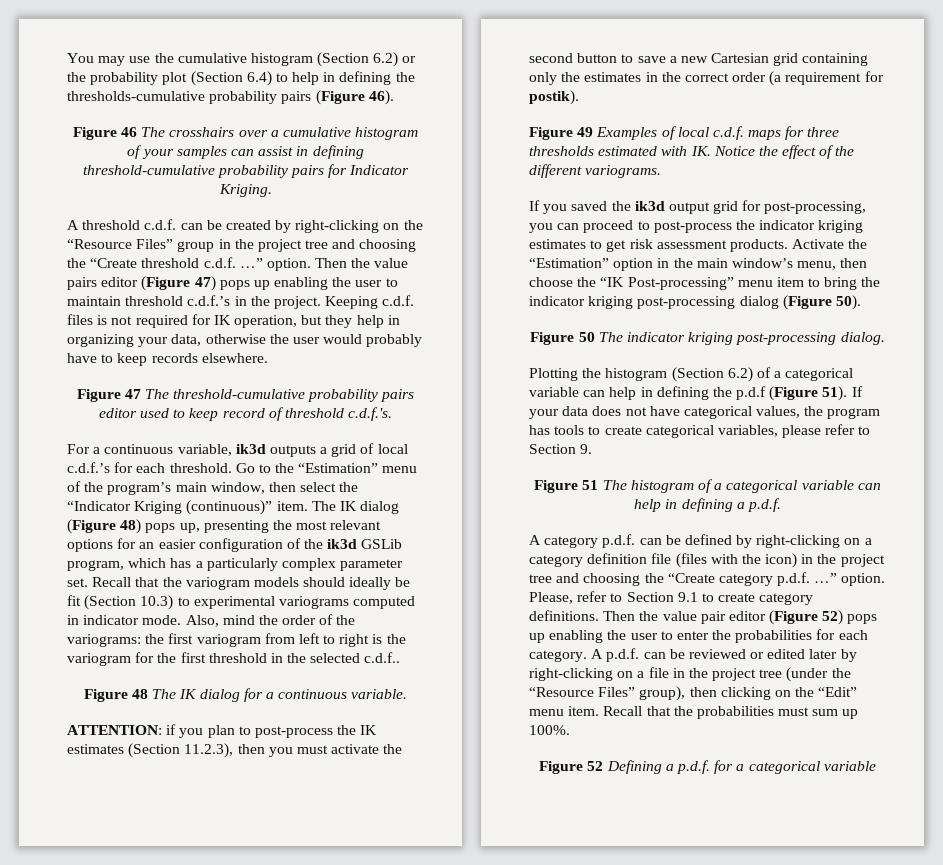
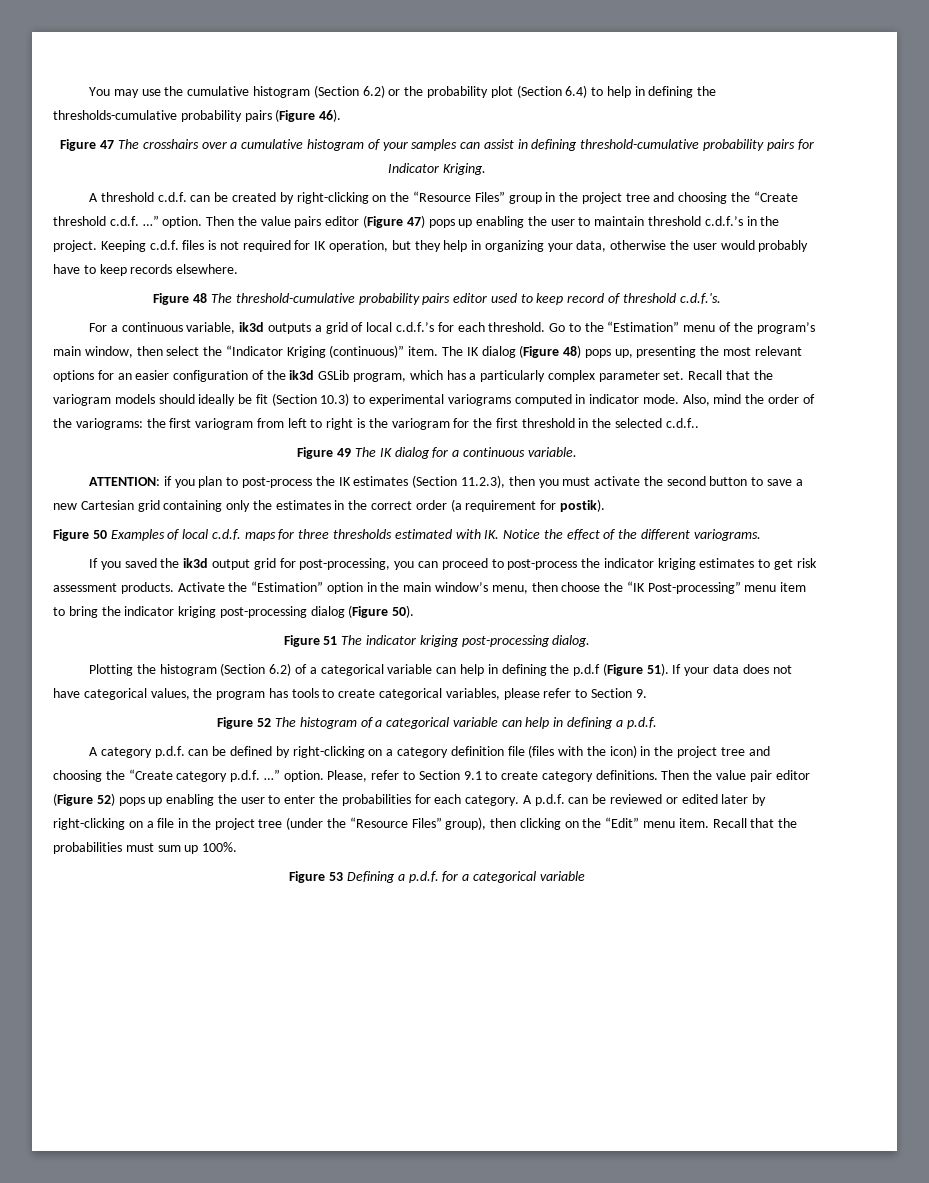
- Figure 46 The crosshairs over a cumulative histogram of your samples can assist in defining threshold-cumulative probability pairs for Indicator Kriging.
+ Figure 47 The crosshairs over a cumulative histogram of your samples can assist in defining threshold-cumulative probability pairs for Indicator Kriging.
- Figure 47 The threshold-cumulative probability pairs editor used to keep record of threshold c.d.f.'s.
+ Figure 48 The threshold-cumulative probability pairs editor used to keep record of threshold c.d.f.'s.
- Figure 48 The IK dialog for a continuous variable.
+ Figure 49 The IK dialog for a continuous variable.
- Figure 49 Examples of local c.d.f. maps for three thresholds estimated with IK. Notice the effect of the different variograms.
+ Figure 50 Examples of local c.d.f. maps for three thresholds estimated with IK. Notice the effect of the different variograms.
- Figure 50 The indicator kriging post-processing dialog.
+ Figure 51 The indicator kriging post-processing dialog.
- Figure 51 The histogram of a categorical variable can help in defining a p.d.f.
+ Figure 52 The histogram of a categorical variable can help in defining a p.d.f.
- Figure 52 Defining a p.d.f. for a categorical variable
+ Figure 53 Defining a p.d.f. for a categorical variable

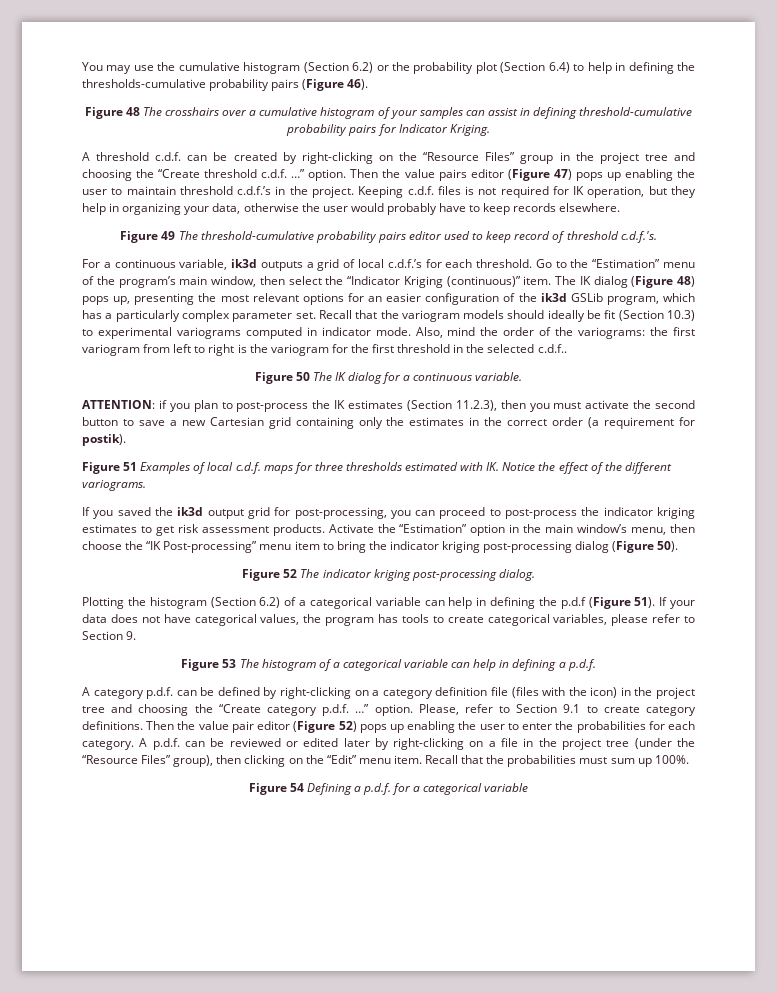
- Figure 47 The crosshairs over a cumulative histogram of your samples can assist in defining threshold-cumulative probability pairs for Indicator Kriging.
+ Figure 48 The crosshairs over a cumulative histogram of your samples can assist in defining threshold-cumulative probability pairs for Indicator Kriging.
- Figure 48 The threshold-cumulative probability pairs editor used to keep record of threshold c.d.f.'s.
+ Figure 49 The threshold-cumulative probability pairs editor used to keep record of threshold c.d.f.'s.
- Figure 49 The IK dialog for a continuous variable.
+ Figure 50 The IK dialog for a continuous variable.
- Figure 50 Examples of local c.d.f. maps for three thresholds estimated with IK. Notice the effect of the different variograms.
+ Figure 51 Examples of local c.d.f. maps for three thresholds estimated with IK. Notice the effect of the different variograms.
- Figure 51 The indicator kriging post-processing dialog.
+ Figure 52 The indicator kriging post-processing dialog.
- Figure 52 The histogram of a categorical variable can help in defining a p.d.f.
+ Figure 53 The histogram of a categorical variable can help in defining a p.d.f.
- Figure 53 Defining a p.d.f. for a categorical variable
+ Figure 54 Defining a p.d.f. for a categorical variable

